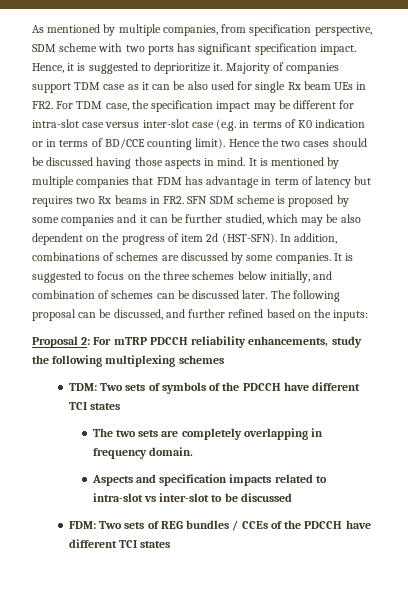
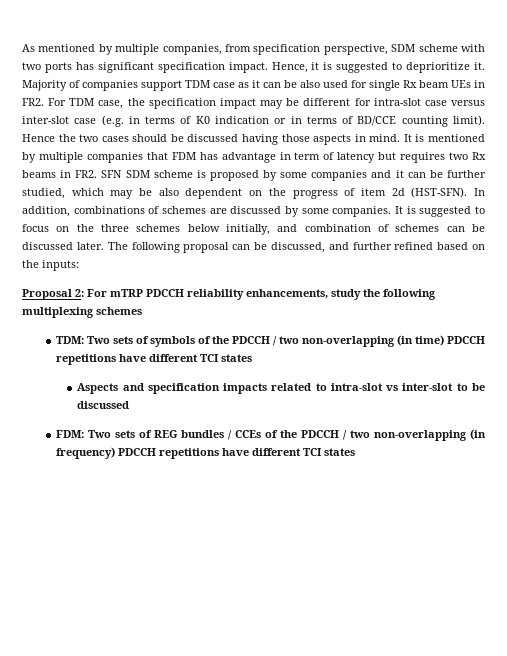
- TDM: Two sets of symbols of the PDCCH have different TCI states
- The two sets are completely overlapping in frequency domain.
+ TDM: Two sets of symbols of the PDCCH / two non-overlapping (in time) PDCCH repetitions have different TCI states
- FDM: Two sets of REG bundles / CCEs of the PDCCH have different TCI states
+ FDM: Two sets of REG bundles / CCEs of the PDCCH / two non-overlapping (in frequency) PDCCH repetitions have different TCI states

